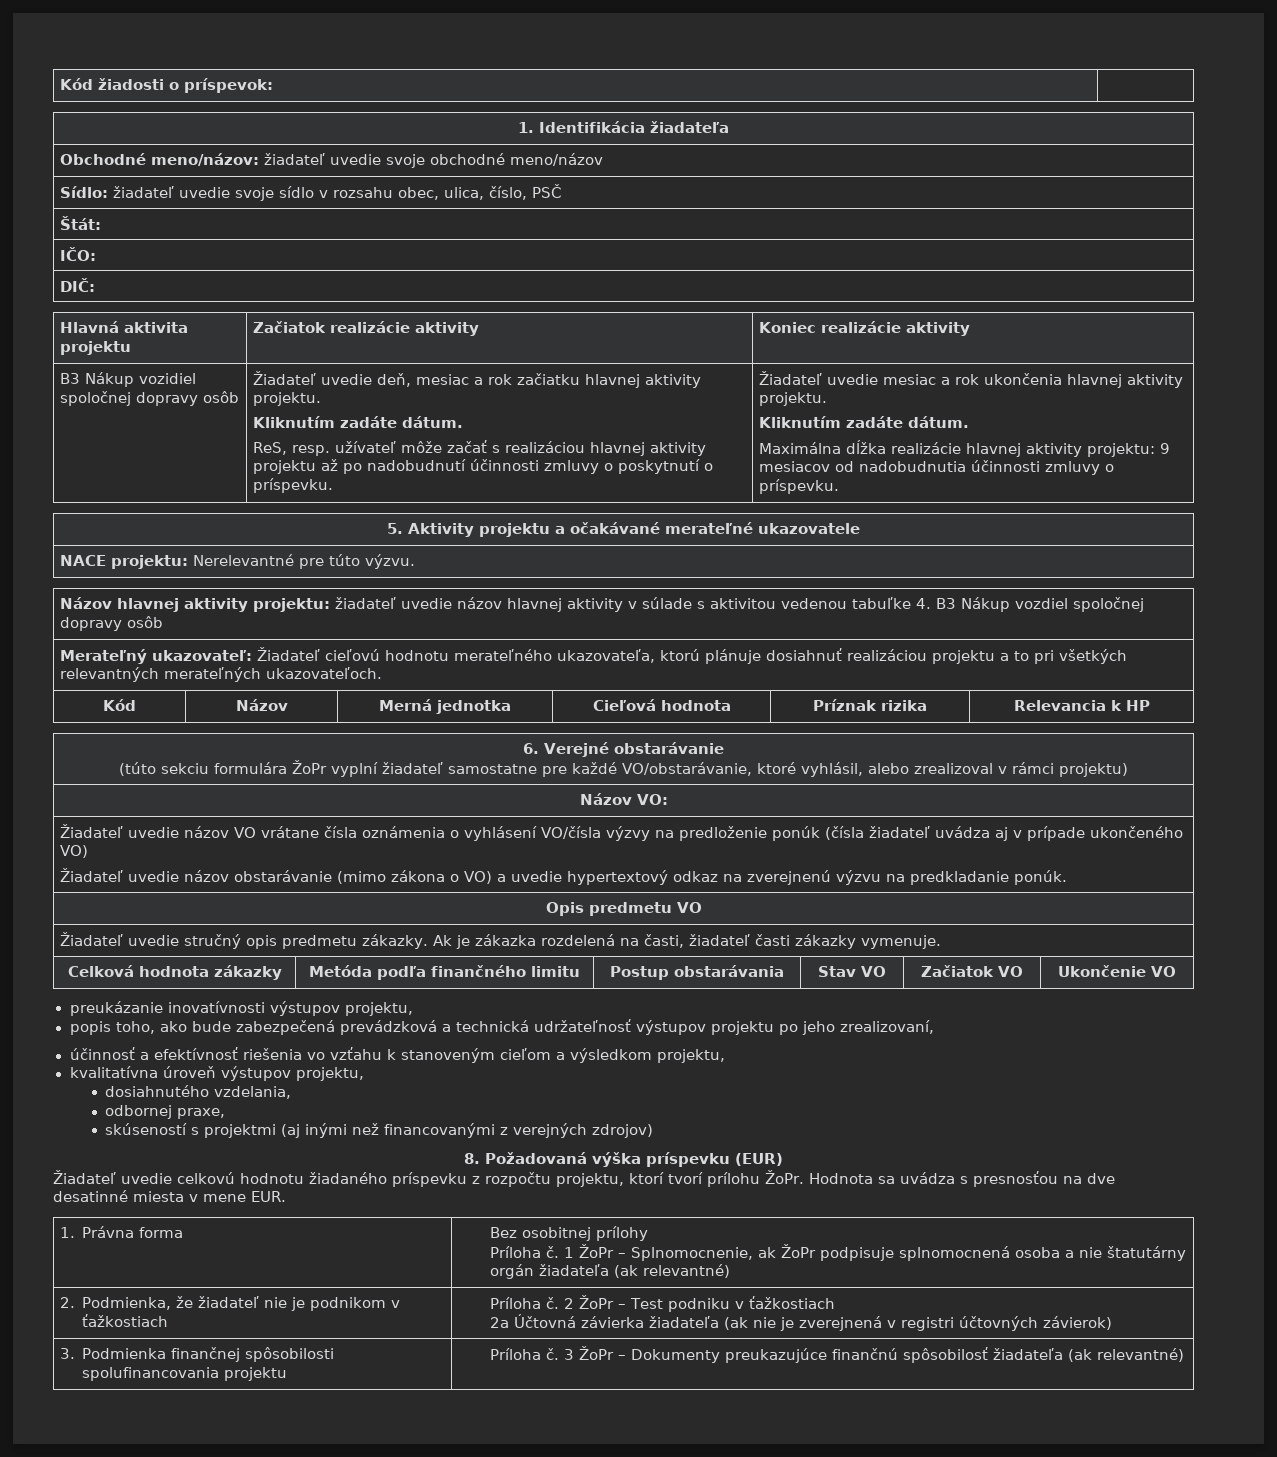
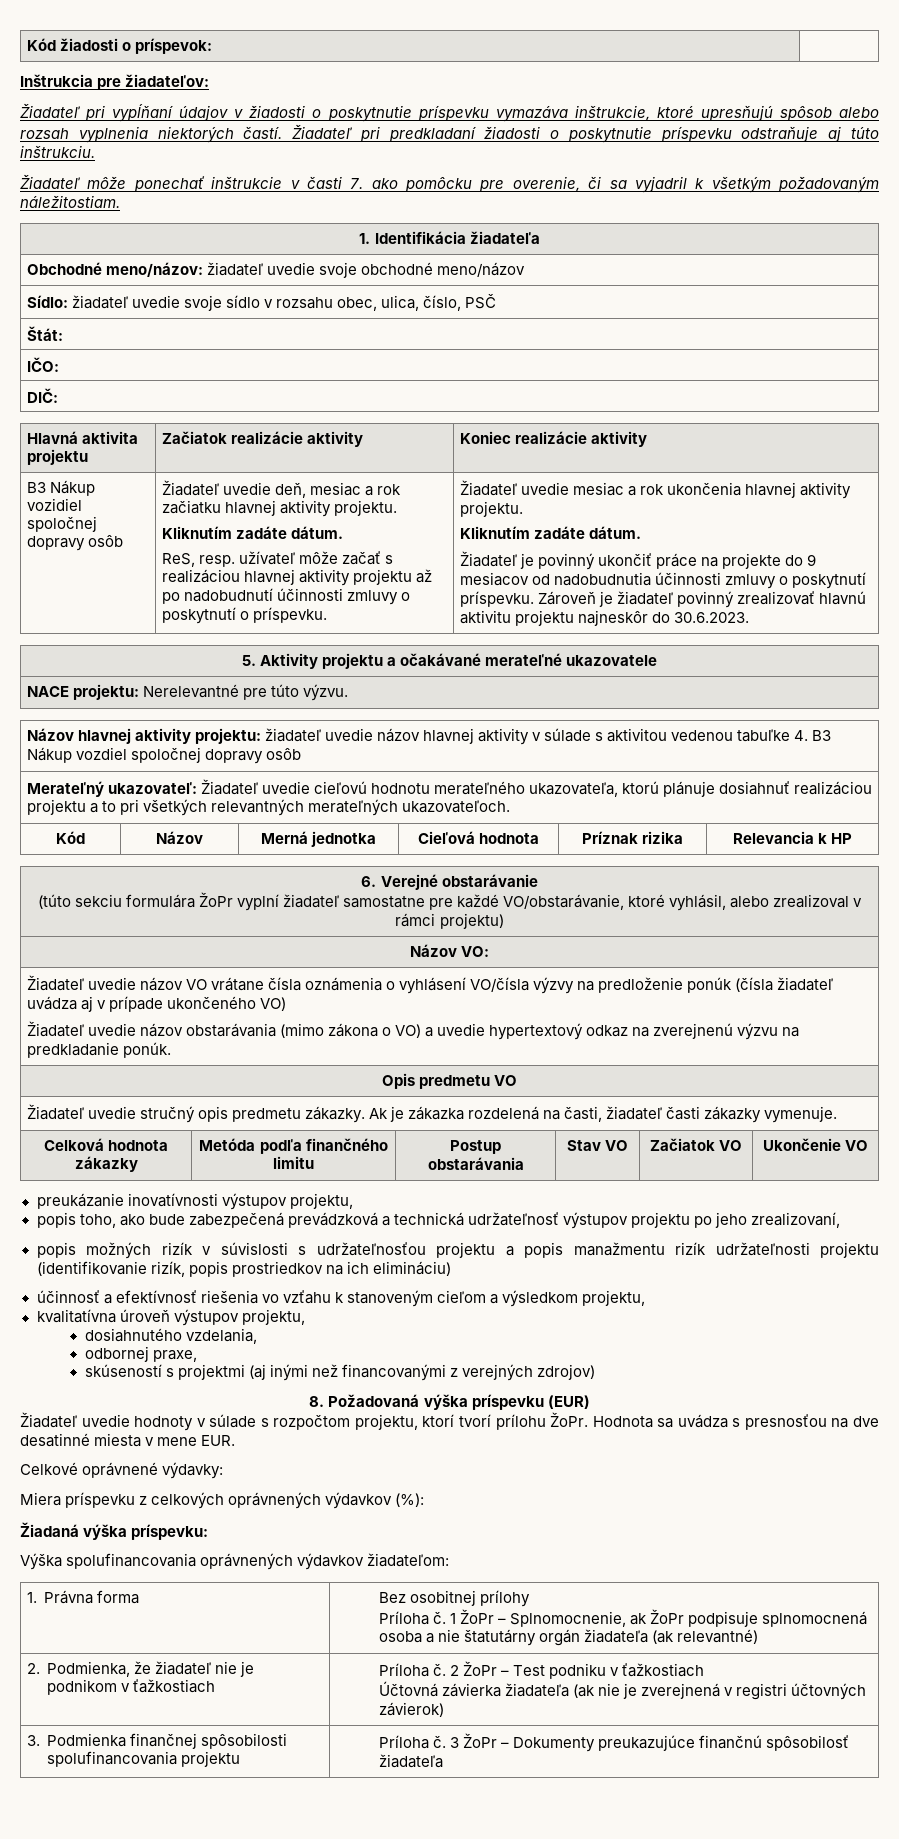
+ Inštrukcia pre žiadateľov:
+ Žiadateľ pri vypĺňaní údajov v žiadosti o poskytnutie príspevku vymazáva inštrukcie, ktoré upresňujú spôsob alebo rozsah vyplnenia niektorých častí. Žiadateľ pri predkladaní žiadosti o poskytnutie príspevku odstraňuje aj túto inštrukciu.
+ Žiadateľ môže ponechať inštrukcie v časti 7. ako pomôcku pre overenie, či sa vyjadril k všetkým požadovaným náležitostiam.
- Maximálna dĺžka realizácie hlavnej aktivity projektu: 9 mesiacov od nadobudnutia účinnosti zmluvy o príspevku.
+ Žiadateľ je povinný ukončiť práce na projekte do 9 mesiacov od nadobudnutia účinnosti zmluvy o poskytnutí príspevku. Zároveň je žiadateľ povinný zrealizovať hlavnú aktivitu projektu najneskôr do 30.6.2023.
- Merateľný ukazovateľ: Žiadateľ cieľovú hodnotu merateľného ukazovateľa, ktorú plánuje dosiahnuť realizáciou projektu a to pri všetkých relevantných merateľných ukazovateľoch.
+ Merateľný ukazovateľ: Žiadateľ uvedie cieľovú hodnotu merateľného ukazovateľa, ktorú plánuje dosiahnuť realizáciou projektu a to pri všetkých relevantných merateľných ukazovateľoch.
  Žiadateľ uvedie názov VO vrátane čísla oznámenia o vyhlásení VO/čísla výzvy na predloženie ponúk (čísla žiadateľ uvádza aj v prípade ukončeného VO)
- Žiadateľ uvedie názov obstarávanie (mimo zákona o VO) a uvedie hypertextový odkaz na zverejnenú výzvu na predkladanie ponúk.
+ Žiadateľ uvedie názov obstarávania (mimo zákona o VO) a uvedie hypertextový odkaz na zverejnenú výzvu na predkladanie ponúk.
+ popis možných rizík v súvislosti s udržateľnosťou projektu a popis manažmentu rizík udržateľnosti projektu (identifikovanie rizík, popis prostriedkov na ich elimináciu)
- Žiadateľ uvedie celkovú hodnotu žiadaného príspevku z rozpočtu projektu, ktorí tvorí prílohu ŽoPr.
+ Žiadateľ uvedie hodnoty v súlade s rozpočtom projektu, ktorí tvorí prílohu ŽoPr.
+ Celkové oprávnené výdavky:
+ Miera príspevku z celkových oprávnených výdavkov (%):
+ Žiadaná výška príspevku:
+ Výška spolufinancovania oprávnených výdavkov žiadateľom:
  2. Podmienka, že žiadateľ nie je podnikom v ťažkostiach | Príloha č. 2 ŽoPr – Test podniku v ťažkostiach
- 2a Účtovná závierka žiadateľa (ak nie je zverejnená v registri účtovných závierok)
+ Účtovná závierka žiadateľa (ak nie je zverejnená v registri účtovných závierok)
- 3. Podmienka finančnej spôsobilosti spolufinancovania projektu | Príloha č. 3 ŽoPr – Dokumenty preukazujúce finančnú spôsobilosť žiadateľa (ak relevantné)
+ 3. Podmienka finančnej spôsobilosti spolufinancovania projektu | Príloha č. 3 ŽoPr – Dokumenty preukazujúce finančnú spôsobilosť žiadateľa

